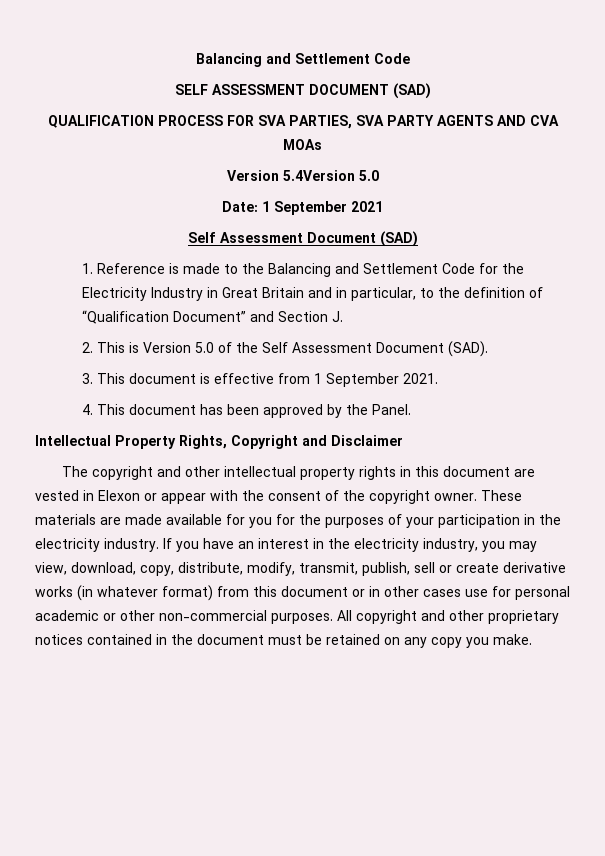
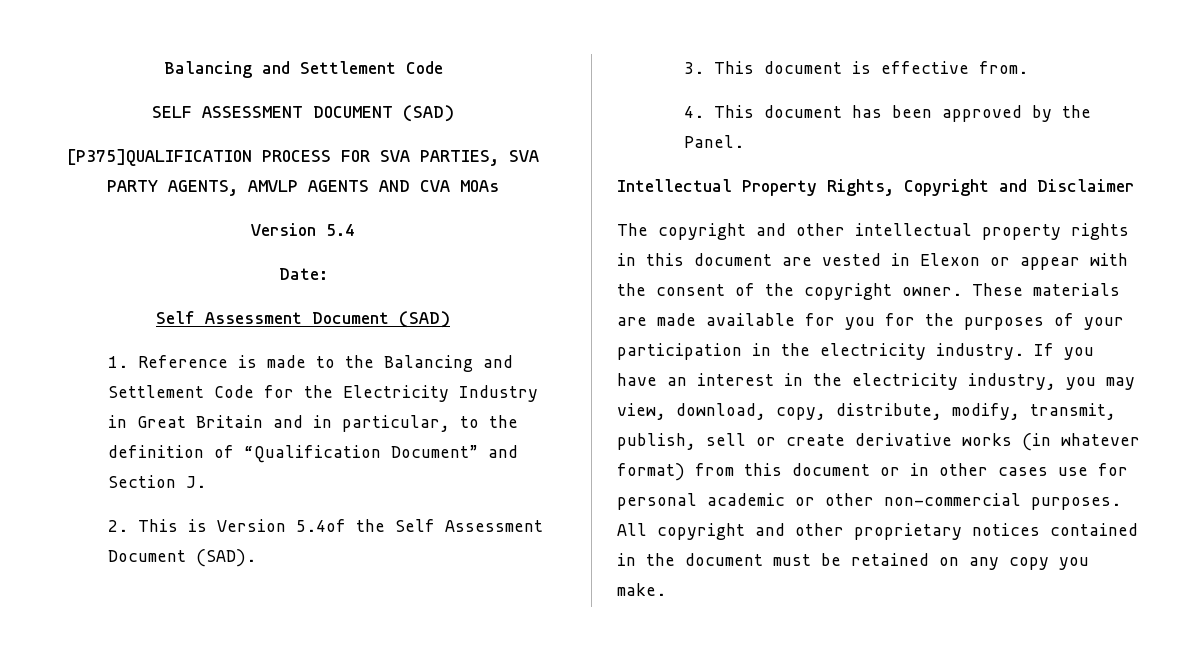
- QUALIFICATION PROCESS FOR SVA PARTIES, SVA PARTY AGENTS AND CVA MOAs
+ [P375]QUALIFICATION PROCESS FOR SVA PARTIES, SVA PARTY AGENTS, AMVLP AGENTS AND CVA MOAs
- Version 5.4Version 5.0
+ Version 5.4
- Date: 1 September 2021
+ Date:
- 2. This is Version 5.0 of the Self Assessment Document (SAD).
+ 2. This is Version 5.4of the Self Assessment Document (SAD).
- 3. This document is effective from 1 September 2021.
+ 3. This document is effective from.

